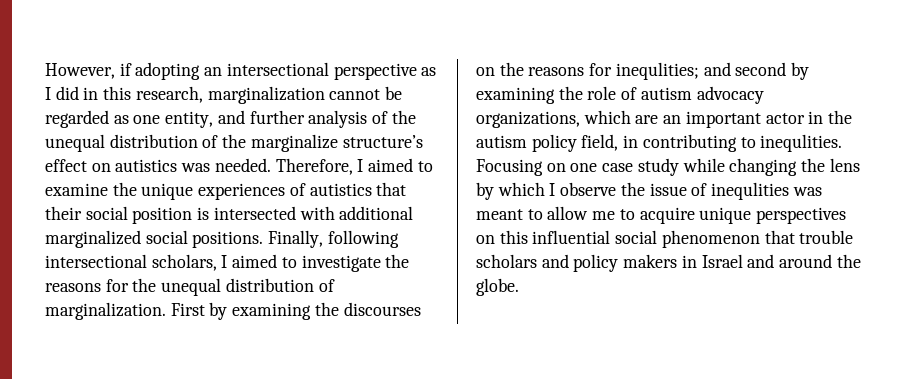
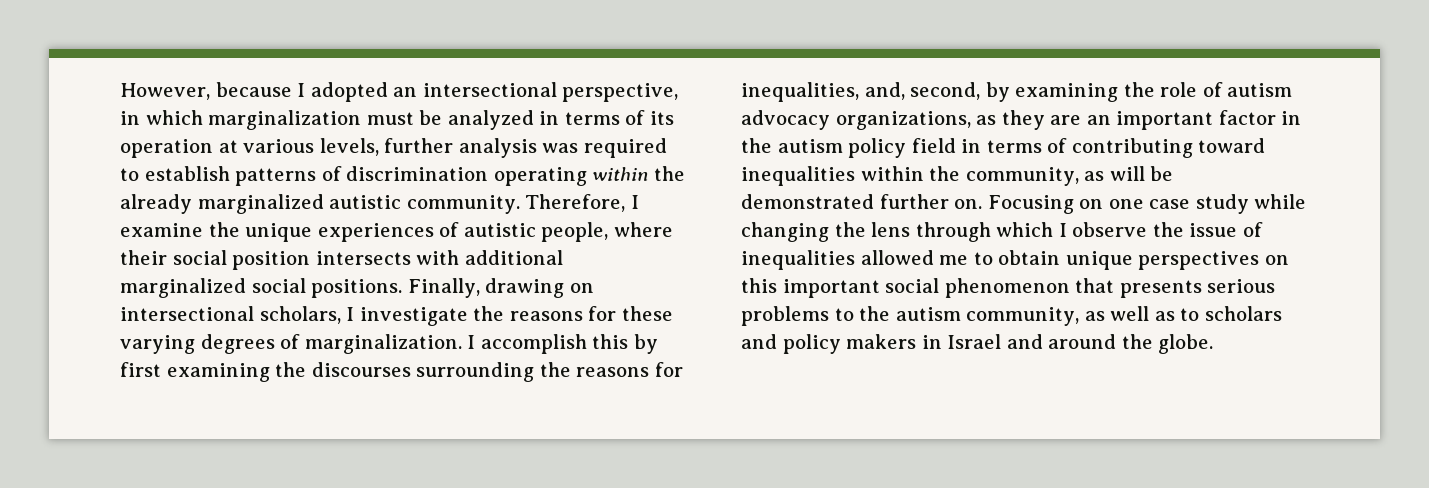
- However, if adopting an intersectional perspective as I did in this research, marginalization cannot be regarded as one entity, and further analysis of the unequal distribution of the marginalize structure’s effect on autistics was needed. Therefore, I aimed to examine the unique experiences of autistics that their social position is intersected with additional marginalized social positions.
+ However, because I adopted an intersectional perspective, in which marginalization must be analyzed in terms of its operation at various levels, further analysis was required to establish patterns of discrimination operating within the already marginalized autistic community. Therefore, I examine the unique experiences of autistic people, where their social position intersects with additional marginalized social positions.
- Finally, following intersectional scholars, I aimed to investigate the reasons for the unequal distribution of marginalization. First by examining the discourses on the reasons for inequlities; and second by examining the role of autism advocacy organizations, which are an important actor in the autism policy field, in contributing to inequlities.
+ Finally, drawing on intersectional scholars, I investigate the reasons for these varying degrees of marginalization. I accomplish this by first examining the discourses surrounding the reasons for inequalities, and, second, by examining the role of autism advocacy organizations, as they are an important factor in the autism policy field in terms of contributing toward inequalities within the community, as will be demonstrated further on.
- Focusing on one case study while changing the lens by which I observe the issue of inequlities was meant to allow me to acquire unique perspectives on this influential social phenomenon that trouble scholars and policy makers in Israel and around the globe.
+ Focusing on one case study while changing the lens through which I observe the issue of inequalities allowed me to obtain unique perspectives on this important social phenomenon that presents serious problems to the autism community, as well as to scholars and policy makers in Israel and around the globe.

